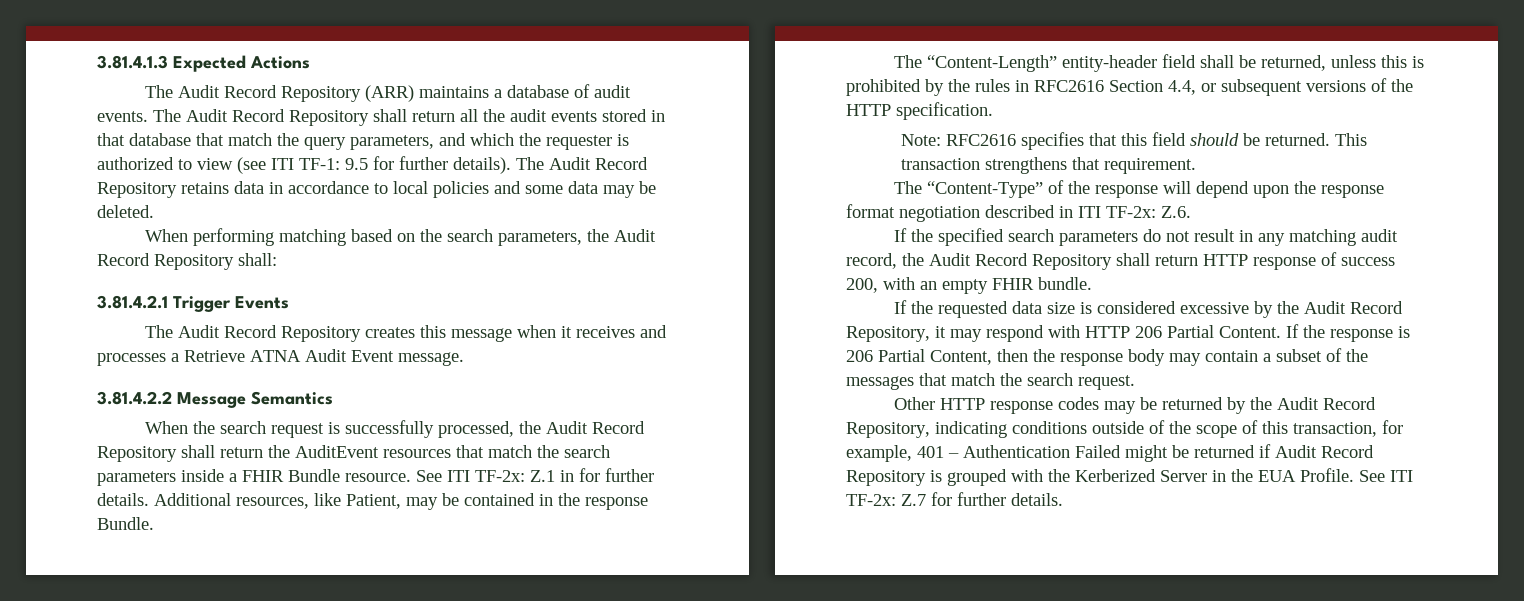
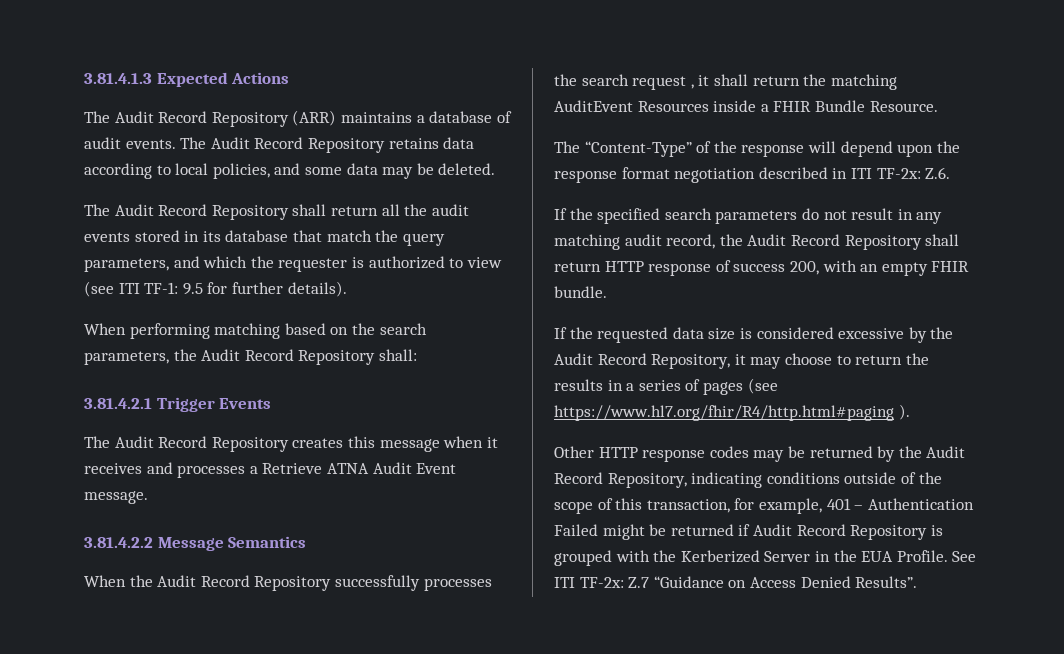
- The Audit Record Repository shall return all the audit events stored in that database that match the query parameters, and which the requester is authorized to view (see ITI TF-1: 9.5 for further details). The Audit Record Repository retains data in accordance to local policies and some data may be deleted.
+ The Audit Record Repository retains data according to local policies, and some data may be deleted.
+ The Audit Record Repository shall return all the audit events stored in its database that match the query parameters, and which the requester is authorized to view (see ITI TF-1: 9.5 for further details).
- When the search request is successfully processed, the Audit Record Repository shall return the AuditEvent resources that match the search parameters inside a FHIR Bundle resource. See ITI TF-2x: Z.1 in for further details. Additional resources, like Patient, may be contained in the response Bundle.
- The “Content-Length” entity-header field shall be returned, unless this is prohibited by the rules in RFC2616 Section 4.4, or subsequent versions of the HTTP specification.
- Note: RFC2616 specifies that this field should be returned. This transaction strengthens that requirement.
+ When the Audit Record Repository successfully processes the search request , it shall return the matching AuditEvent Resources inside a FHIR Bundle Resource.
- If the requested data size is considered excessive by the Audit Record Repository, it may respond with HTTP 206 Partial Content. If the response is 206 Partial Content, then the response body may contain a subset of the messages that match the search request.
+ If the requested data size is considered excessive by the Audit Record Repository, it may choose to return the results in a series of pages (see https://www.hl7.org/fhir/R4/http.html#paging ).
- See ITI TF-2x: Z.7 for further details.
+ See ITI TF-2x: Z.7 “Guidance on Access Denied Results”.

